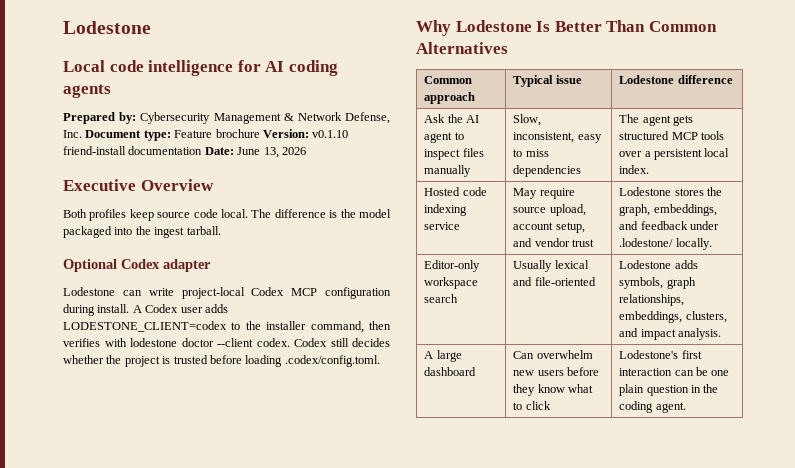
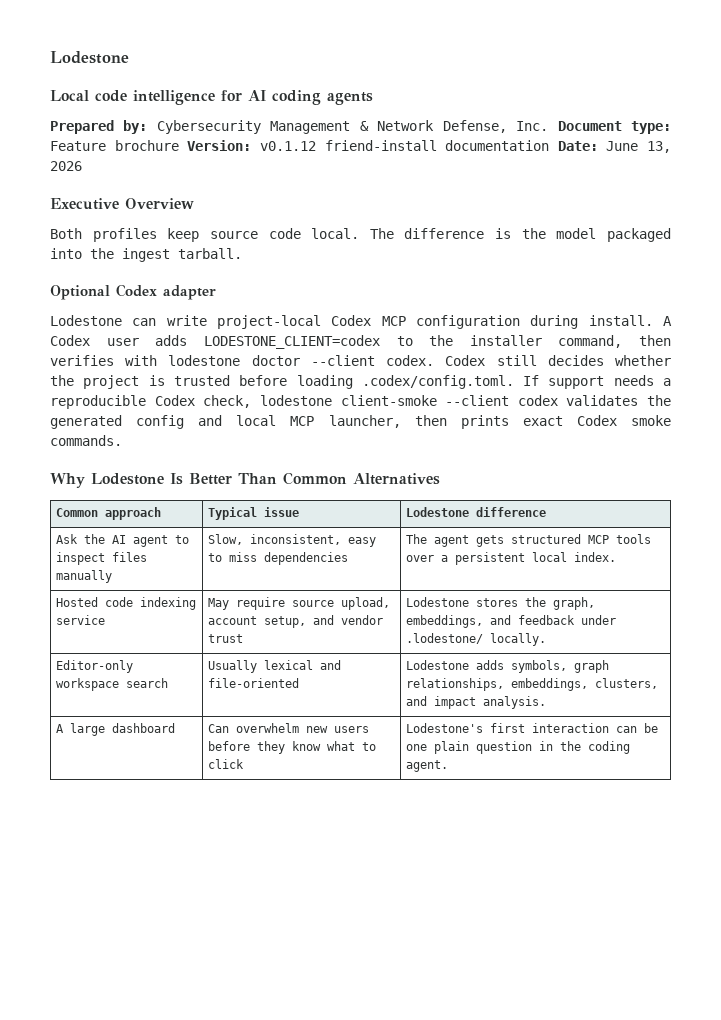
- Prepared by: Cybersecurity Management & Network Defense, Inc. Document type: Feature brochure Version: v0.1.10 friend-install documentation Date: June 13, 2026
+ Prepared by: Cybersecurity Management & Network Defense, Inc. Document type: Feature brochure Version: v0.1.12 friend-install documentation Date: June 13, 2026
- Codex still decides whether the project is trusted before loading .codex/config.toml.
+ Codex still decides whether the project is trusted before loading .codex/config.toml. If support needs a reproducible Codex check, lodestone client-smoke --client codex validates the generated config and local MCP launcher, then prints exact Codex smoke commands.

